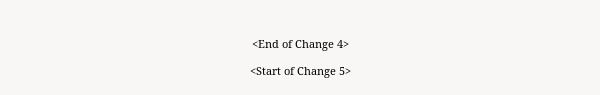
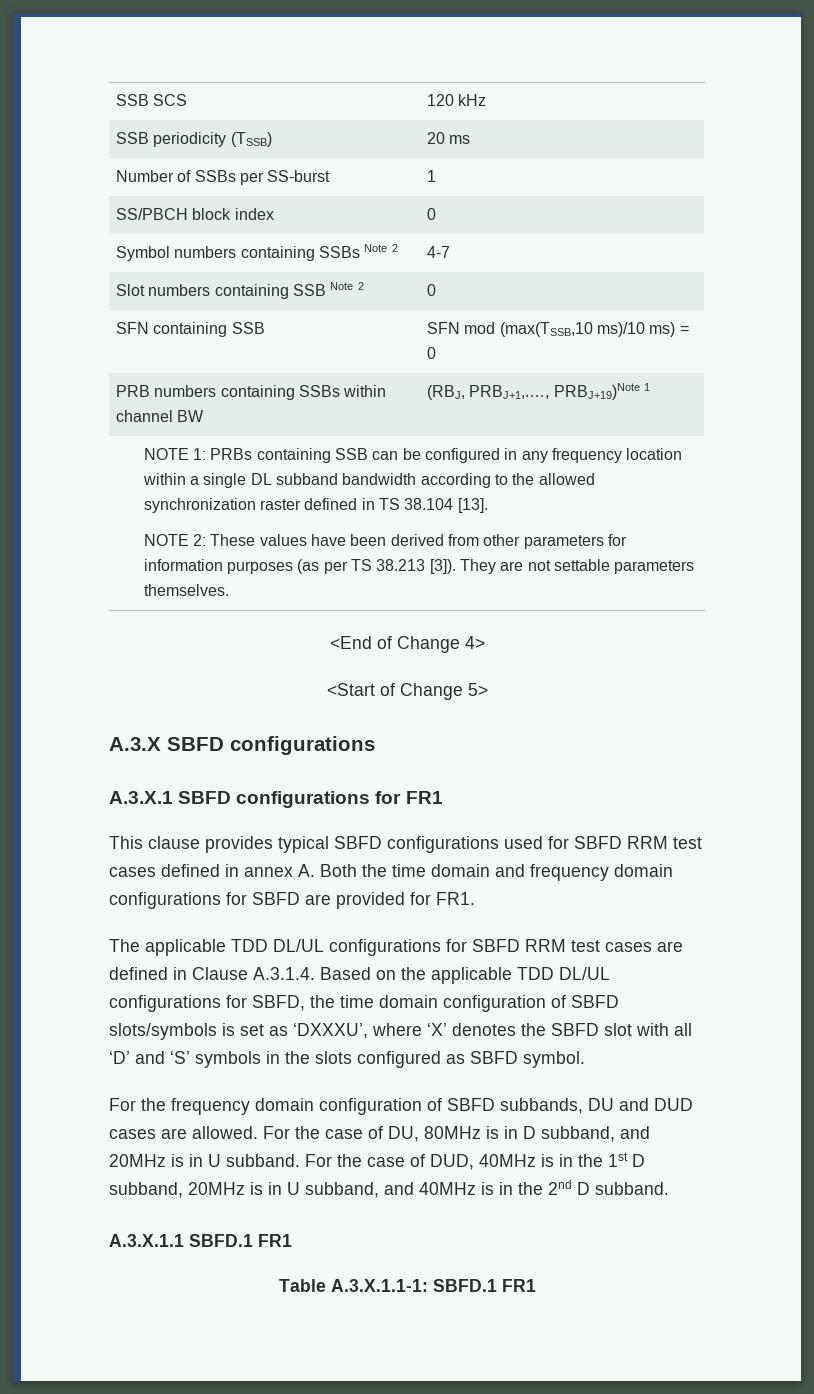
+ SSB SCS | 120 kHz
+ SSB periodicity (TSSB) | 20 ms
+ Number of SSBs per SS-burst | 1
+ SS/PBCH block index | 0
+ Symbol numbers containing SSBs Note 2 | 4-7
+ Slot numbers containing SSB Note 2 | 0
+ SFN containing SSB | SFN mod (max(TSSB,10 ms)/10 ms) = 0
+ PRB numbers containing SSBs within channel BW | (RBJ, PRBJ+1,.…, PRBJ+19)Note 1
+ NOTE 1: PRBs containing SSB can be configured in any frequency location within a single DL subband bandwidth according to the allowed synchronization raster defined in TS 38.104 [13].
+ NOTE 2: These values have been derived from other parameters for information purposes (as per TS 38.213 [3]). They are not settable parameters themselves.
+ A.3.X SBFD configurations
+ A.3.X.1 SBFD configurations for FR1
+ This clause provides typical SBFD configurations used for SBFD RRM test cases defined in annex A. Both the time domain and frequency domain configurations for SBFD are provided for FR1.
+ The applicable TDD DL/UL configurations for SBFD RRM test cases are defined in Clause A.3.1.4. Based on the applicable TDD DL/UL configurations for SBFD, the time domain configuration of SBFD slots/symbols is set as ‘DXXXU’, where ‘X’ denotes the SBFD slot with all ‘D’ and ‘S’ symbols in the slots configured as SBFD symbol.
+ For the frequency domain configuration of SBFD subbands, DU and DUD cases are allowed. For the case of DU, 80MHz is in D subband, and 20MHz is in U subband. For the case of DUD, 40MHz is in the 1st D subband, 20MHz is in U subband, and 40MHz is in the 2nd D subband.
+ A.3.X.1.1 SBFD.1 FR1
+ Table A.3.X.1.1-1: SBFD.1 FR1

